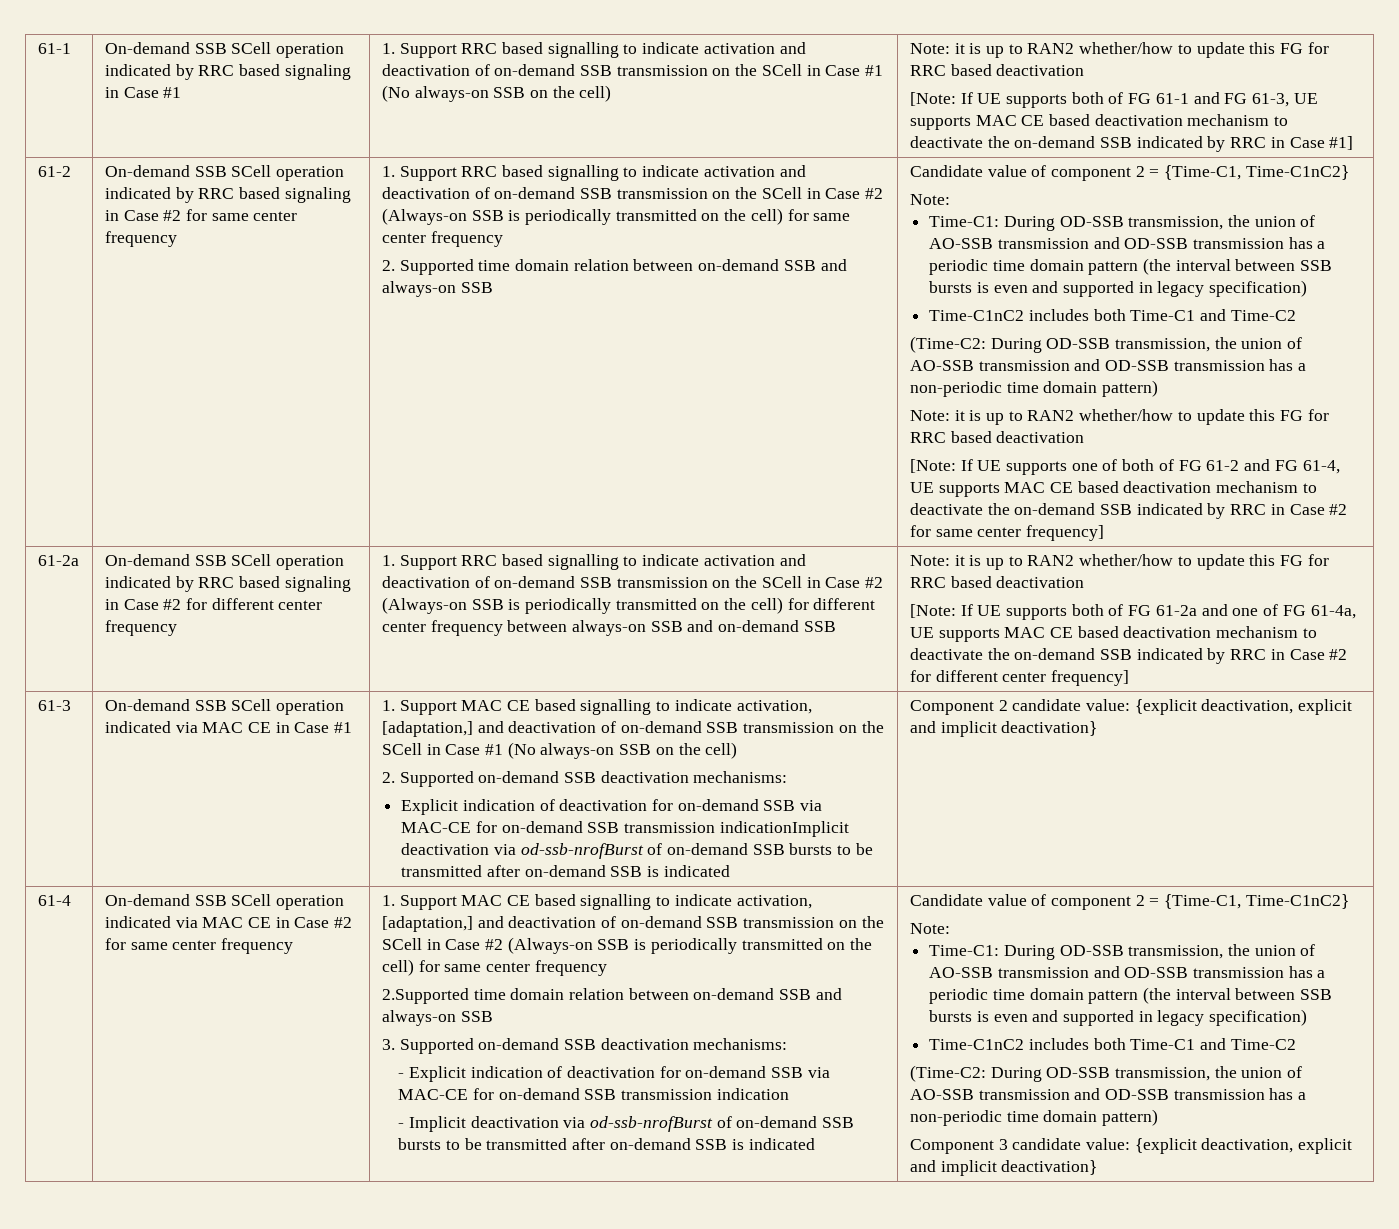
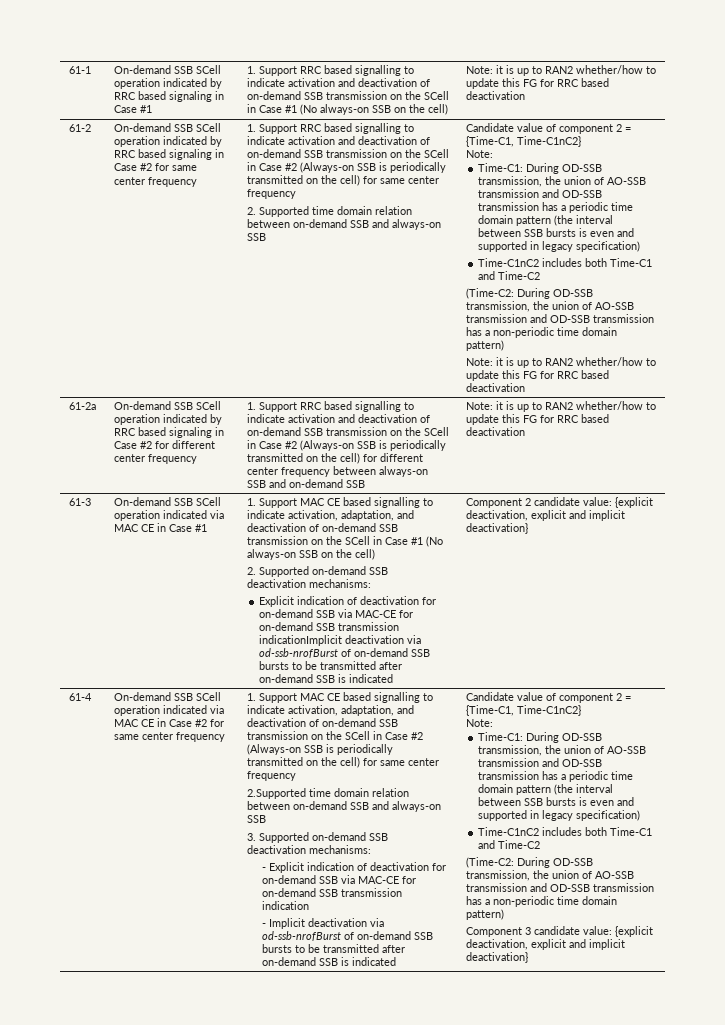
- [Note: If UE supports both of FG 61-1 and FG 61-3, UE supports MAC CE based deactivation mechanism to deactivate the on-demand SSB indicated by RRC in Case #1]
- [Note: If UE supports one of both of FG 61-2 and FG 61-4, UE supports MAC CE based deactivation mechanism to deactivate the on-demand SSB indicated by RRC in Case #2 for same center frequency]
- [Note: If UE supports both of FG 61-2a and one of FG 61-4a, UE supports MAC CE based deactivation mechanism to deactivate the on-demand SSB indicated by RRC in Case #2 for different center frequency]
- 1. Support MAC CE based signalling to indicate activation, [adaptation,] and deactivation of on-demand SSB transmission on the SCell in Case #1 (No always-on SSB on the cell)
+ 1. Support MAC CE based signalling to indicate activation, adaptation, and deactivation of on-demand SSB transmission on the SCell in Case #1 (No always-on SSB on the cell)
- 1. Support MAC CE based signalling to indicate activation, [adaptation,] and deactivation of on-demand SSB transmission on the SCell in Case #2 (Always-on SSB is periodically transmitted on the cell) for same center frequency
+ 1. Support MAC CE based signalling to indicate activation, adaptation, and deactivation of on-demand SSB transmission on the SCell in Case #2 (Always-on SSB is periodically transmitted on the cell) for same center frequency

